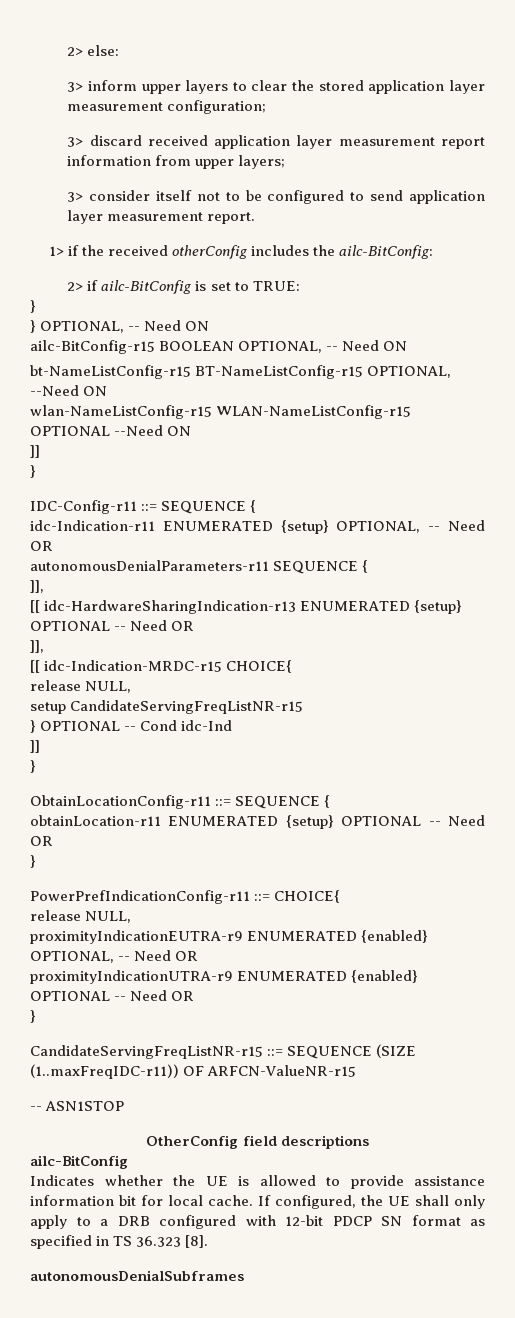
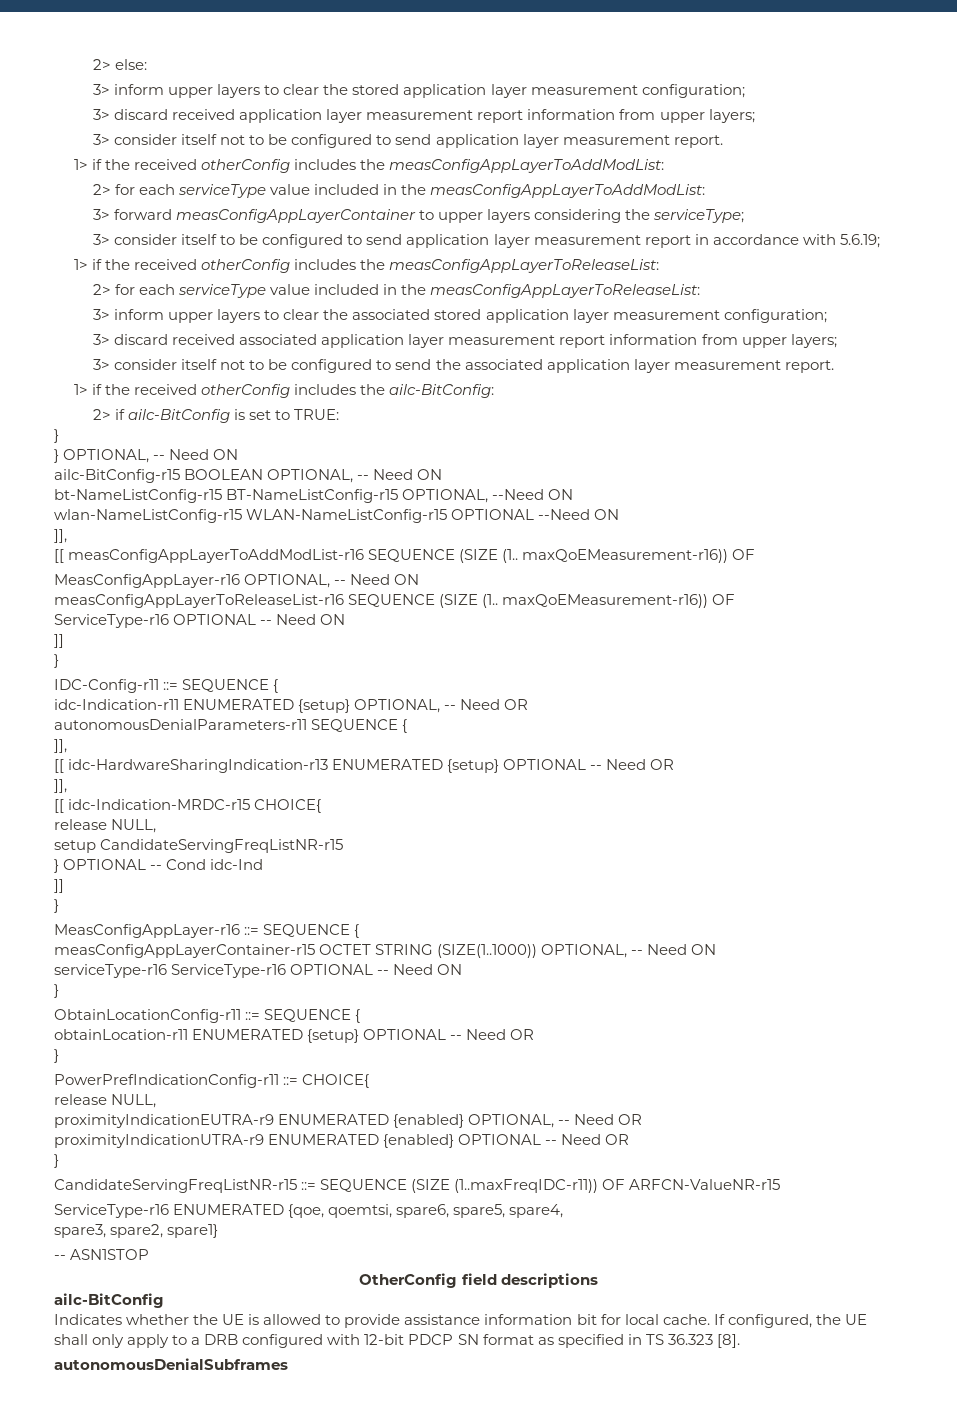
+ 1> if the received otherConfig includes the measConfigAppLayerToAddModList:
+ 2> for each serviceType value included in the measConfigAppLayerToAddModList:
+ 3> forward measConfigAppLayerContainer to upper layers considering the serviceType;
+ 3> consider itself to be configured to send application layer measurement report in accordance with 5.6.19;
+ 1> if the received otherConfig includes the measConfigAppLayerToReleaseList:
+ 2> for each serviceType value included in the measConfigAppLayerToReleaseList:
+ 3> inform upper layers to clear the associated stored application layer measurement configuration;
+ 3> discard received associated application layer measurement report information from upper layers;
+ 3> consider itself not to be configured to send the associated application layer measurement report.
  wlan-NameListConfig-r15 WLAN-NameListConfig-r15 OPTIONAL --Need ON
+ ]],
+ [[ measConfigAppLayerToAddModList-r16 SEQUENCE (SIZE (1.. maxQoEMeasurement-r16)) OF
+ MeasConfigAppLayer-r16 OPTIONAL, -- Need ON
+ measConfigAppLayerToReleaseList-r16 SEQUENCE (SIZE (1.. maxQoEMeasurement-r16)) OF
+ ServiceType-r16 OPTIONAL -- Need ON
+ MeasConfigAppLayer-r16 ::= SEQUENCE {
+ measConfigAppLayerContainer-r15 OCTET STRING (SIZE(1..1000)) OPTIONAL, -- Need ON
+ serviceType-r16 ServiceType-r16 OPTIONAL -- Need ON
+ }
+ ServiceType-r16 ENUMERATED {qoe, qoemtsi, spare6, spare5, spare4,
+ spare3, spare2, spare1}

